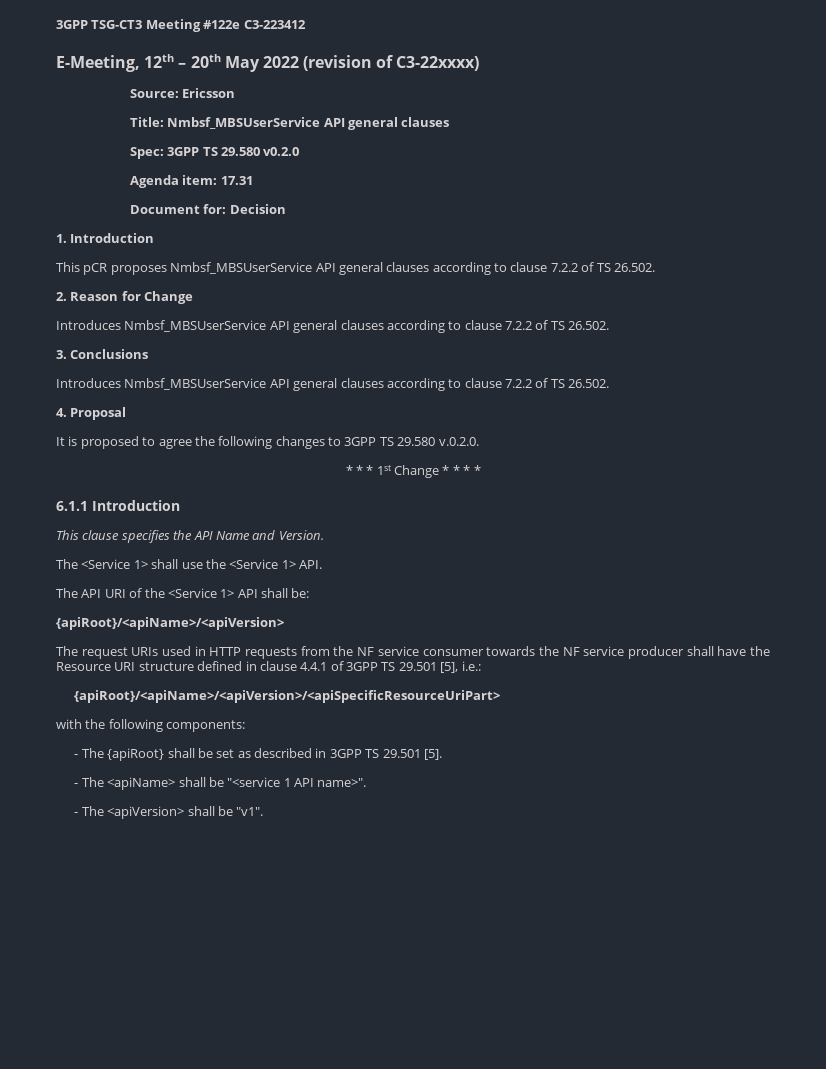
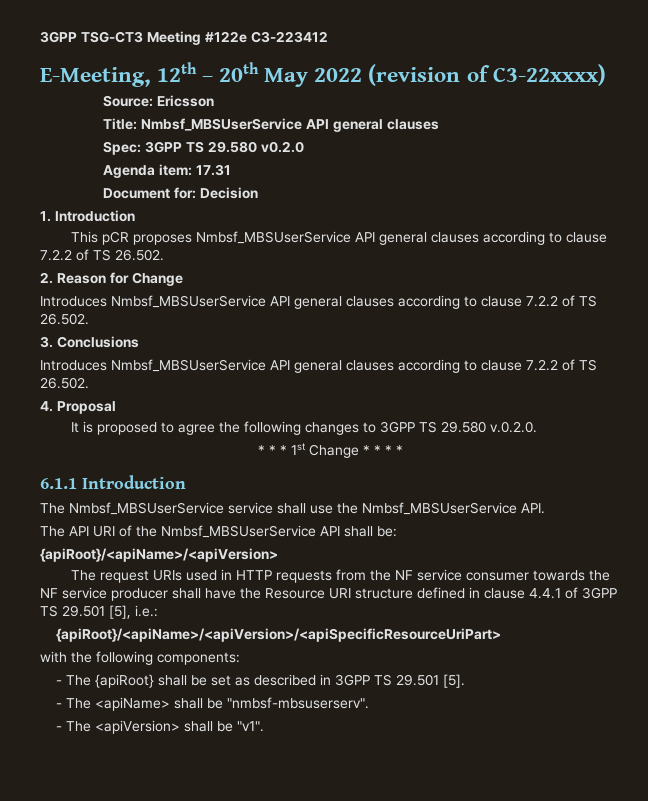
- This clause specifies the API Name and Version.
- The <Service 1> shall use the <Service 1> API.
+ The Nmbsf_MBSUserService service shall use the Nmbsf_MBSUserService API.
- The API URI of the <Service 1> API shall be:
+ The API URI of the Nmbsf_MBSUserService API shall be:
- - The <apiName> shall be "<service 1 API name>".
+ - The <apiName> shall be "nmbsf-mbsuserserv".

